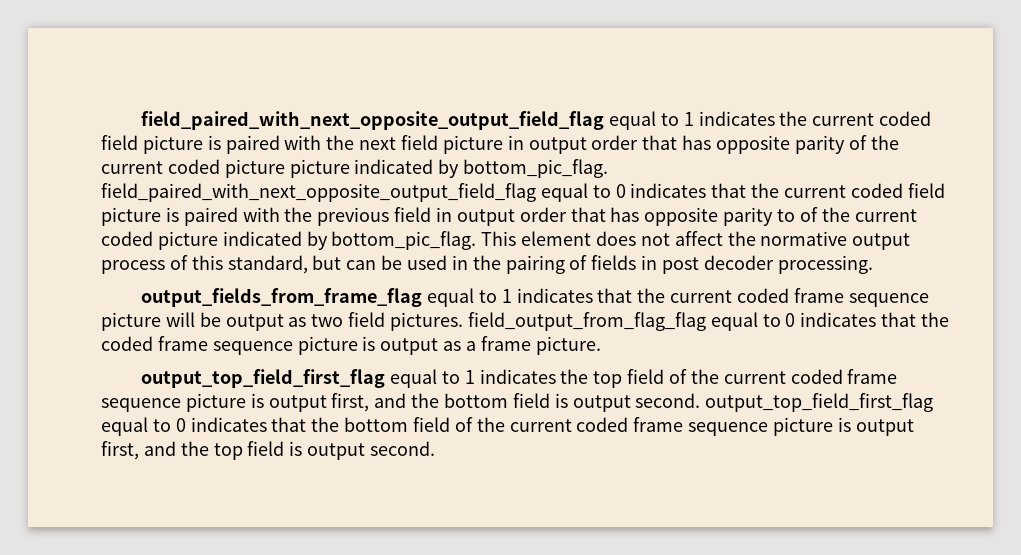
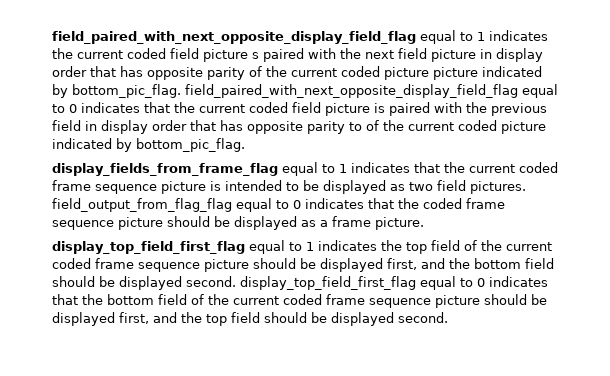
- field_paired_with_next_opposite_output_field_flag equal to 1 indicates the current coded field picture is paired with the next field picture in output order that has opposite parity of the current coded picture picture indicated by bottom_pic_flag. field_paired_with_next_opposite_output_field_flag equal to 0 indicates that the current coded field picture is paired with the previous field in output order that has opposite parity to of the current coded picture indicated by bottom_pic_flag. This element does not affect the normative output process of this standard, but can be used in the pairing of fields in post decoder processing.
- output_fields_from_frame_flag equal to 1 indicates that the current coded frame sequence picture will be output as two field pictures. field_output_from_flag_flag equal to 0 indicates that the coded frame sequence picture is output as a frame picture.
+ field_paired_with_next_opposite_display_field_flag equal to 1 indicates the current coded field picture s paired with the next field picture in display order that has opposite parity of the current coded picture picture indicated by bottom_pic_flag. field_paired_with_next_opposite_display_field_flag equal to 0 indicates that the current coded field picture is paired with the previous field in display order that has opposite parity to of the current coded picture indicated by bottom_pic_flag.
+ display_fields_from_frame_flag equal to 1 indicates that the current coded frame sequence picture is intended to be displayed as two field pictures. field_output_from_flag_flag equal to 0 indicates that the coded frame sequence picture should be displayed as a frame picture.
- output_top_field_first_flag equal to 1 indicates the top field of the current coded frame sequence picture is output first, and the bottom field is output second. output_top_field_first_flag equal to 0 indicates that the bottom field of the current coded frame sequence picture is output first, and the top field is output second.
+ display_top_field_first_flag equal to 1 indicates the top field of the current coded frame sequence picture should be displayed first, and the bottom field should be displayed second. display_top_field_first_flag equal to 0 indicates that the bottom field of the current coded frame sequence picture should be displayed first, and the top field should be displayed second.

